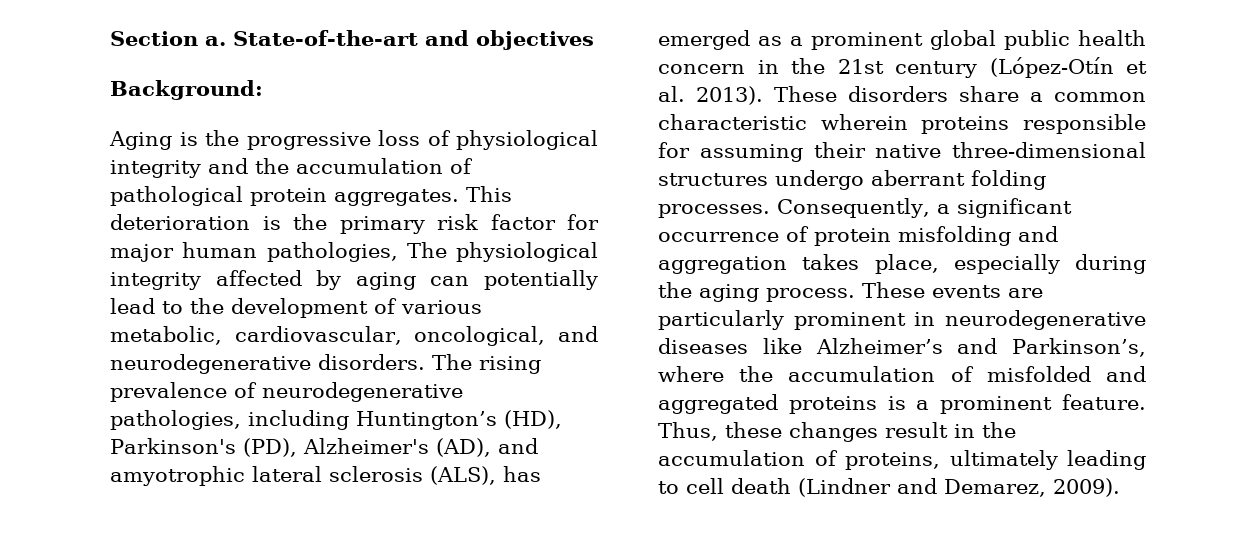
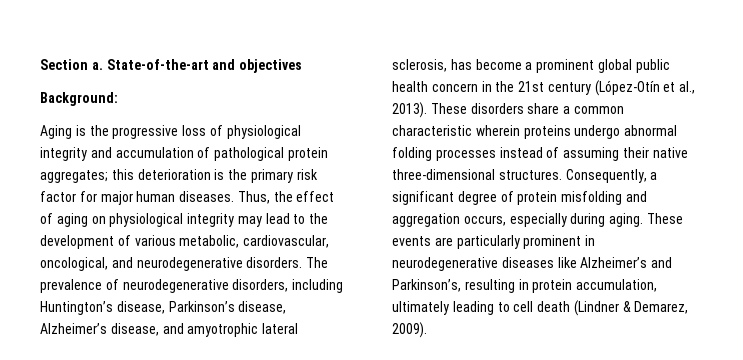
- Aging is the progressive loss of physiological integrity and the accumulation of pathological protein aggregates. This deterioration is the primary risk factor for major human pathologies, The physiological integrity affected by aging can potentially lead to the development of various metabolic, cardiovascular, oncological, and neurodegenerative disorders.
+ Aging is the progressive loss of physiological integrity and accumulation of pathological protein aggregates; this deterioration is the primary risk factor for major human diseases. Thus, the effect of aging on physiological integrity may lead to the development of various metabolic, cardiovascular, oncological, and neurodegenerative disorders.
- The rising prevalence of neurodegenerative pathologies, including Huntington’s (HD), Parkinson's (PD), Alzheimer's (AD), and amyotrophic lateral sclerosis (ALS), has emerged as a prominent global public health concern in the 21st century (López-Otín et al. 2013).
+ The prevalence of neurodegenerative disorders, including Huntington’s disease, Parkinson’s disease, Alzheimer’s disease, and amyotrophic lateral sclerosis, has become a prominent global public health concern in the 21st century (López-Otín et al., 2013).
- These disorders share a common characteristic wherein proteins responsible for assuming their native three-dimensional structures undergo aberrant folding processes.
+ These disorders share a common characteristic wherein proteins undergo abnormal folding processes instead of assuming their native three-dimensional structures.
- Consequently, a significant occurrence of protein misfolding and aggregation takes place, especially during the aging process.
+ Consequently, a significant degree of protein misfolding and aggregation occurs, especially during aging.
- These events are particularly prominent in neurodegenerative diseases like Alzheimer’s and Parkinson’s, where the accumulation of misfolded and aggregated proteins is a prominent feature. Thus, these changes result in the accumulation of proteins, ultimately leading to cell death (Lindner and Demarez, 2009).
+ These events are particularly prominent in neurodegenerative diseases like Alzheimer’s and Parkinson’s, resulting in protein accumulation, ultimately leading to cell death (Lindner & Demarez, 2009).

